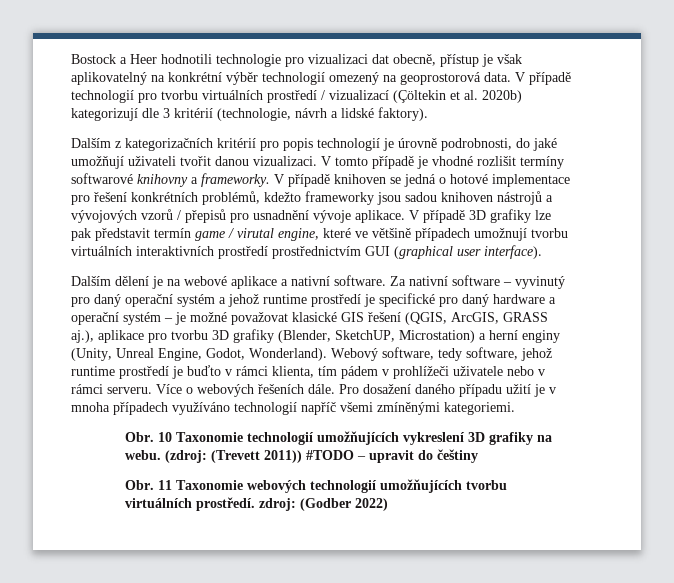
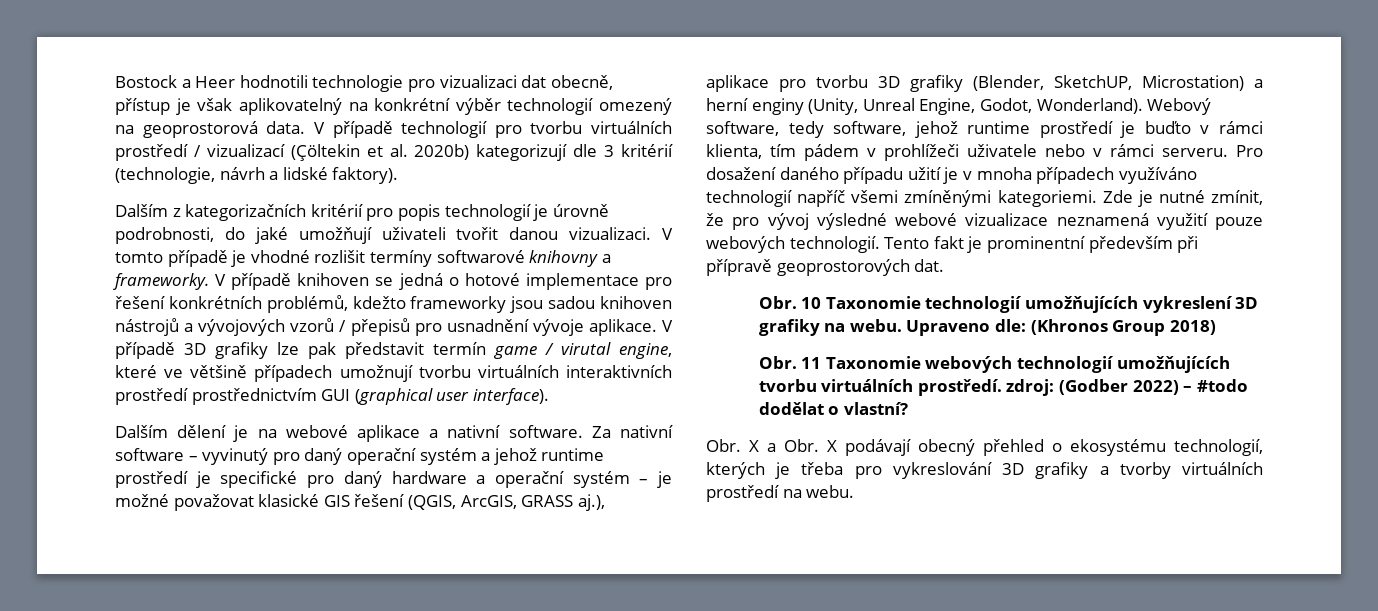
- Více o webových řešeních dále.
+ Zde je nutné zmínit, že pro vývoj výsledné webové vizualizace neznamená využití pouze webových technologií. Tento fakt je prominentní především při přípravě geoprostorových dat.
- (zdroj: (Trevett 2011)) #TODO – upravit do češtiny
+ Upraveno dle: (Khronos Group 2018)
- Obr. 11 Taxonomie webových technologií umožňujících tvorbu virtuálních prostředí. zdroj: (Godber 2022)
+ Obr. 11 Taxonomie webových technologií umožňujících tvorbu virtuálních prostředí. zdroj: (Godber 2022) – #todo dodělat o vlastní?
+ Obr. X a Obr. X podávají obecný přehled o ekosystému technologií, kterých je třeba pro vykreslování 3D grafiky a tvorby virtuálních prostředí na webu.

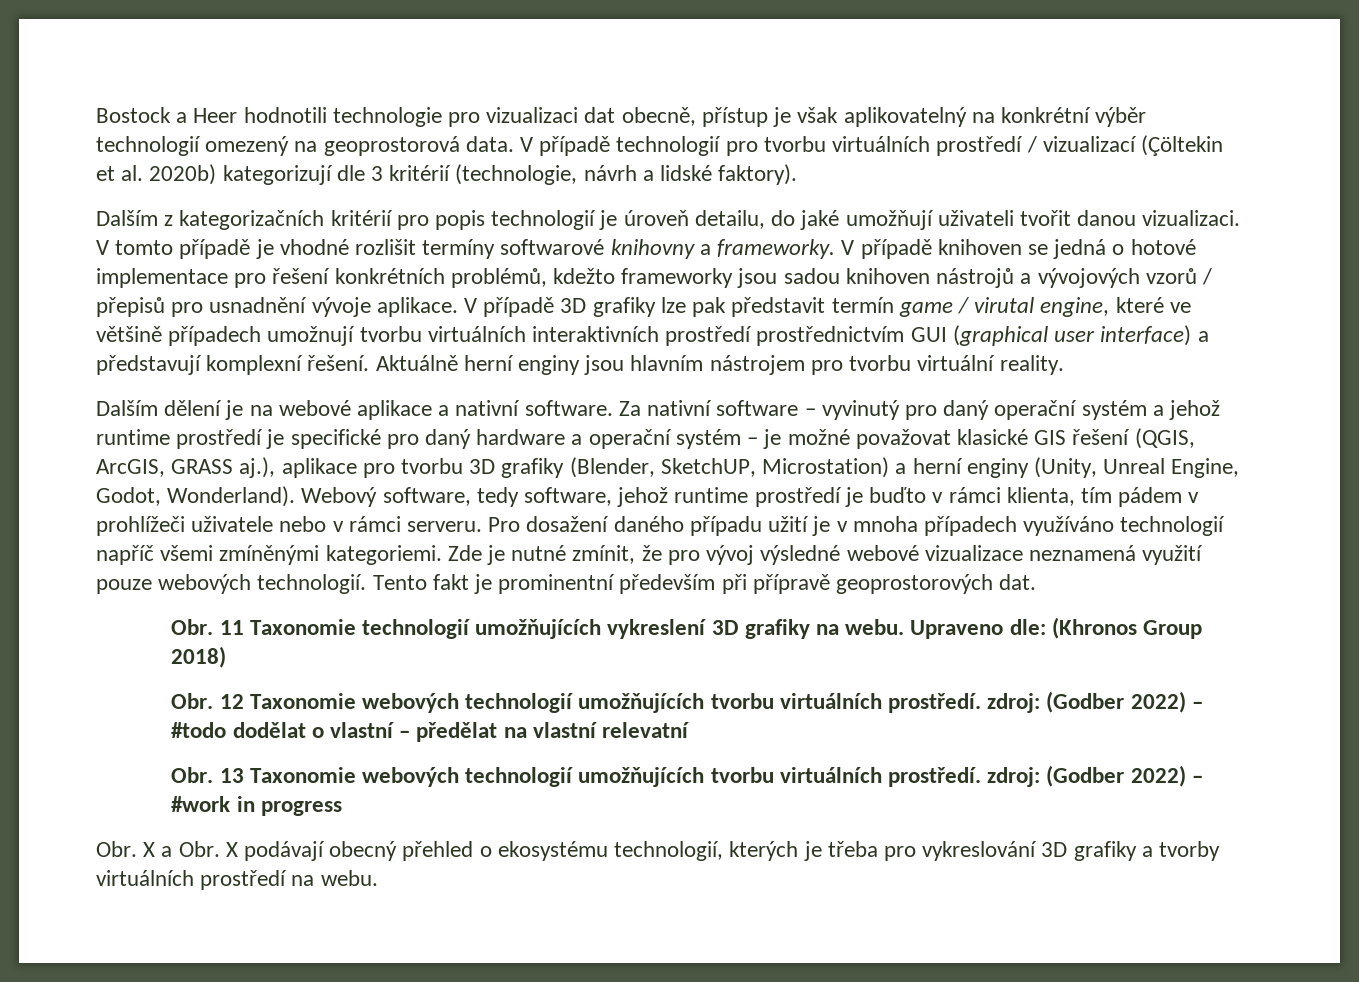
- Dalším z kategorizačních kritérií pro popis technologií je úrovně podrobnosti, do jaké umožňují uživateli tvořit danou vizualizaci.
+ Dalším z kategorizačních kritérií pro popis technologií je úroveň detailu, do jaké umožňují uživateli tvořit danou vizualizaci.
- V případě 3D grafiky lze pak představit termín game / virutal engine, které ve většině případech umožnují tvorbu virtuálních interaktivních prostředí prostřednictvím GUI (graphical user interface).
+ V případě 3D grafiky lze pak představit termín game / virutal engine, které ve většině případech umožnují tvorbu virtuálních interaktivních prostředí prostřednictvím GUI (graphical user interface) a představují komplexní řešení. Aktuálně herní enginy jsou hlavním nástrojem pro tvorbu virtuální reality.
- Obr. 10 Taxonomie technologií umožňujících vykreslení 3D grafiky na webu.
+ Obr. 11 Taxonomie technologií umožňujících vykreslení 3D grafiky na webu.
- Obr. 11 Taxonomie webových technologií umožňujících tvorbu virtuálních prostředí. zdroj: (Godber 2022) – #todo dodělat o vlastní?
+ Obr. 12 Taxonomie webových technologií umožňujících tvorbu virtuálních prostředí. zdroj: (Godber 2022) – #todo dodělat o vlastní – předělat na vlastní relevatní
+ Obr. 13 Taxonomie webových technologií umožňujících tvorbu virtuálních prostředí. zdroj: (Godber 2022) – #work in progress

